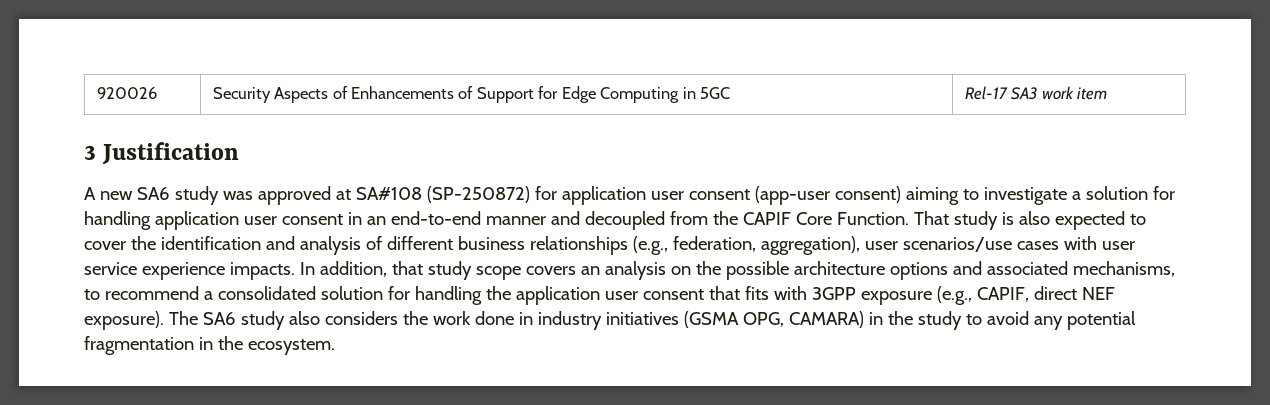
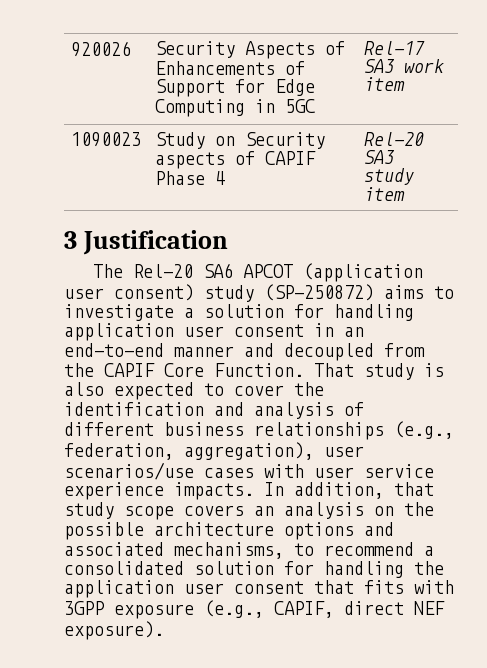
+ 1090023 | Study on Security aspects of CAPIF Phase 4 | Rel-20 SA3 study item
  3 Justification
- A new SA6 study was approved at SA#108 (SP-250872) for application user consent (app-user consent) aiming to investigate a solution for handling application user consent in an end-to-end manner and decoupled from the CAPIF Core Function.
+ The Rel-20 SA6 APCOT (application user consent) study (SP-250872) aims to investigate a solution for handling application user consent in an end-to-end manner and decoupled from the CAPIF Core Function.
- The SA6 study also considers the work done in industry initiatives (GSMA OPG, CAMARA) in the study to avoid any potential fragmentation in the ecosystem.

